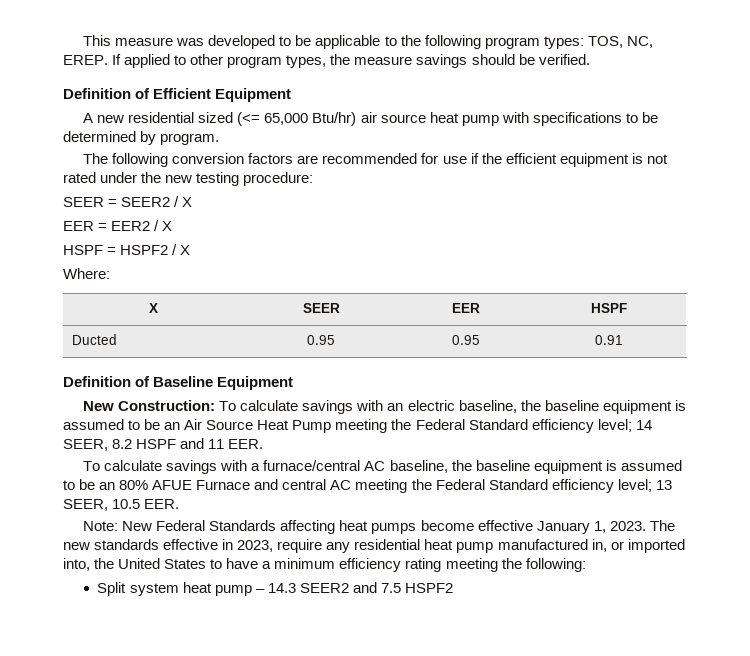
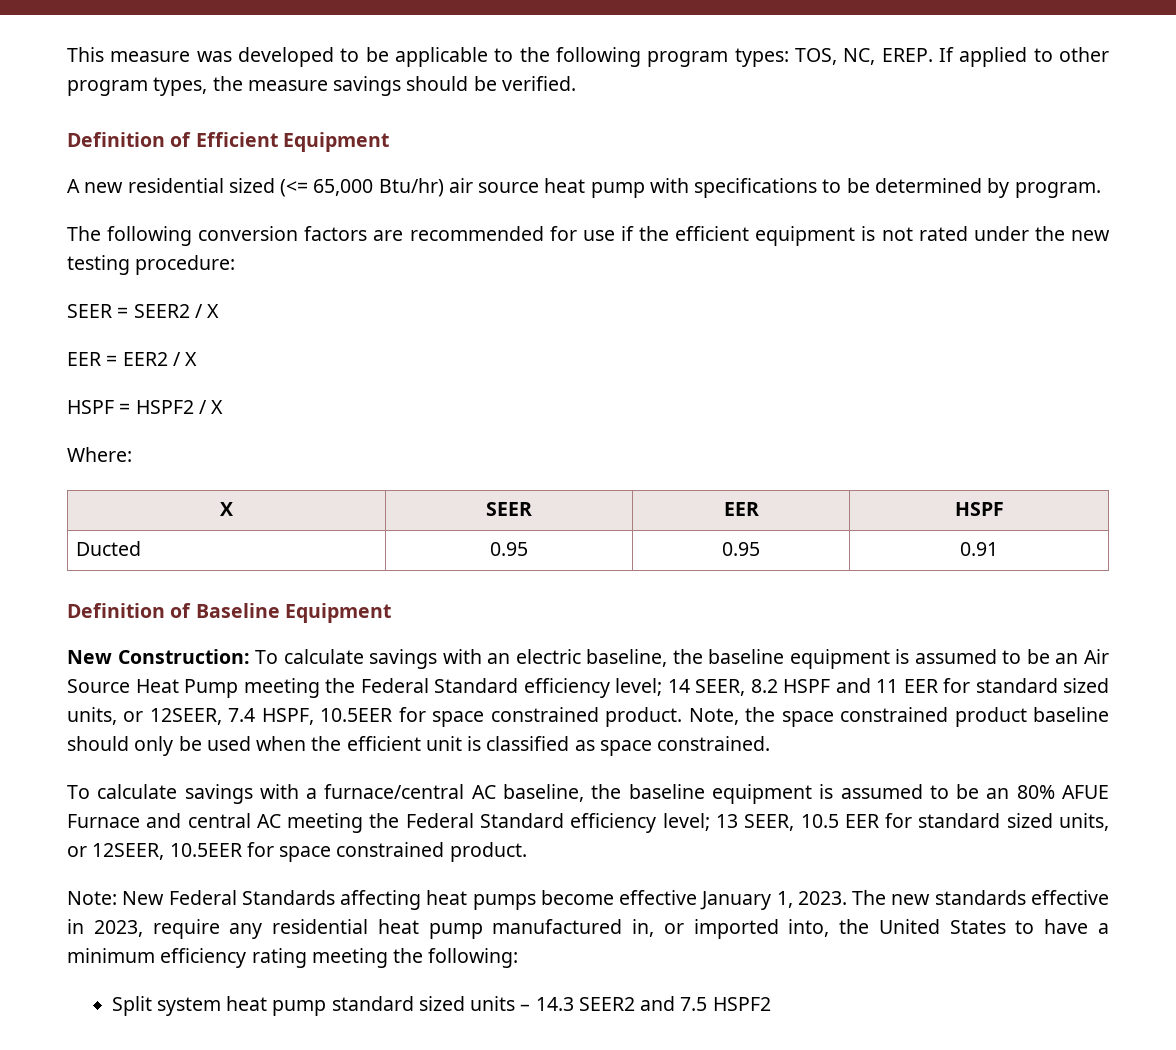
- New Construction: To calculate savings with an electric baseline, the baseline equipment is assumed to be an Air Source Heat Pump meeting the Federal Standard efficiency level; 14 SEER, 8.2 HSPF and 11 EER.
+ New Construction: To calculate savings with an electric baseline, the baseline equipment is assumed to be an Air Source Heat Pump meeting the Federal Standard efficiency level; 14 SEER, 8.2 HSPF and 11 EER for standard sized units, or 12SEER, 7.4 HSPF, 10.5EER for space constrained product. Note, the space constrained product baseline should only be used when the efficient unit is classified as space constrained.
- To calculate savings with a furnace/central AC baseline, the baseline equipment is assumed to be an 80% AFUE Furnace and central AC meeting the Federal Standard efficiency level; 13 SEER, 10.5 EER.
+ To calculate savings with a furnace/central AC baseline, the baseline equipment is assumed to be an 80% AFUE Furnace and central AC meeting the Federal Standard efficiency level; 13 SEER, 10.5 EER for standard sized units, or 12SEER, 10.5EER for space constrained product.
- Split system heat pump – 14.3 SEER2 and 7.5 HSPF2
+ Split system heat pump standard sized units – 14.3 SEER2 and 7.5 HSPF2

